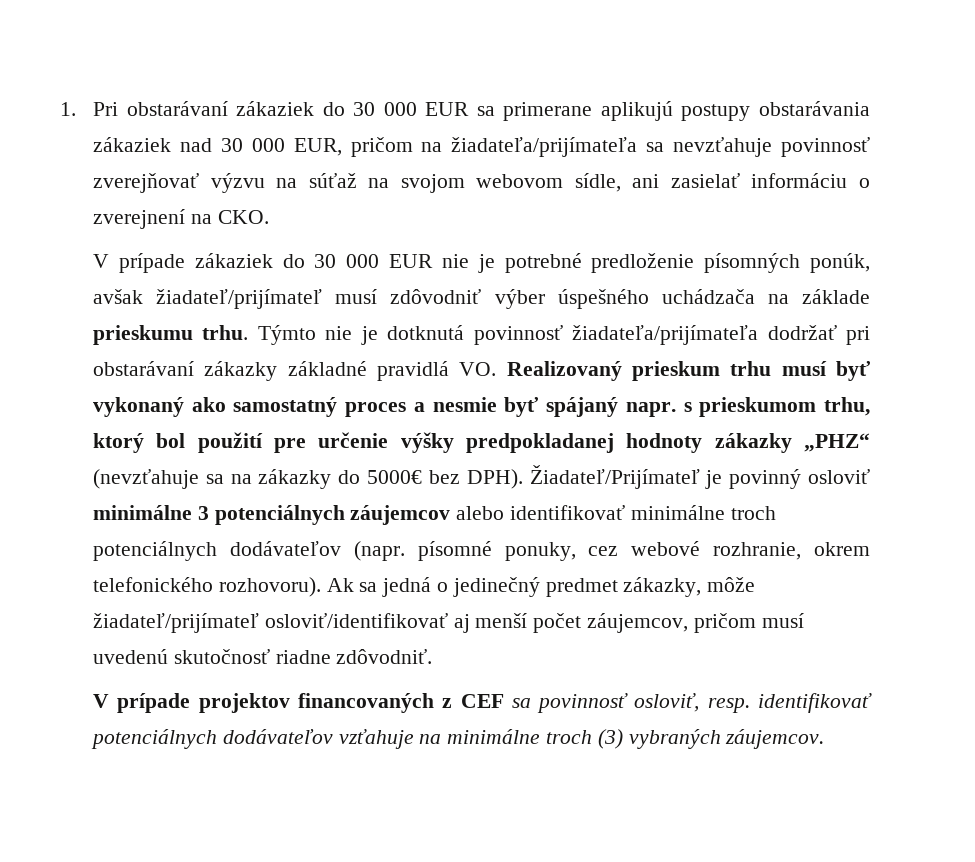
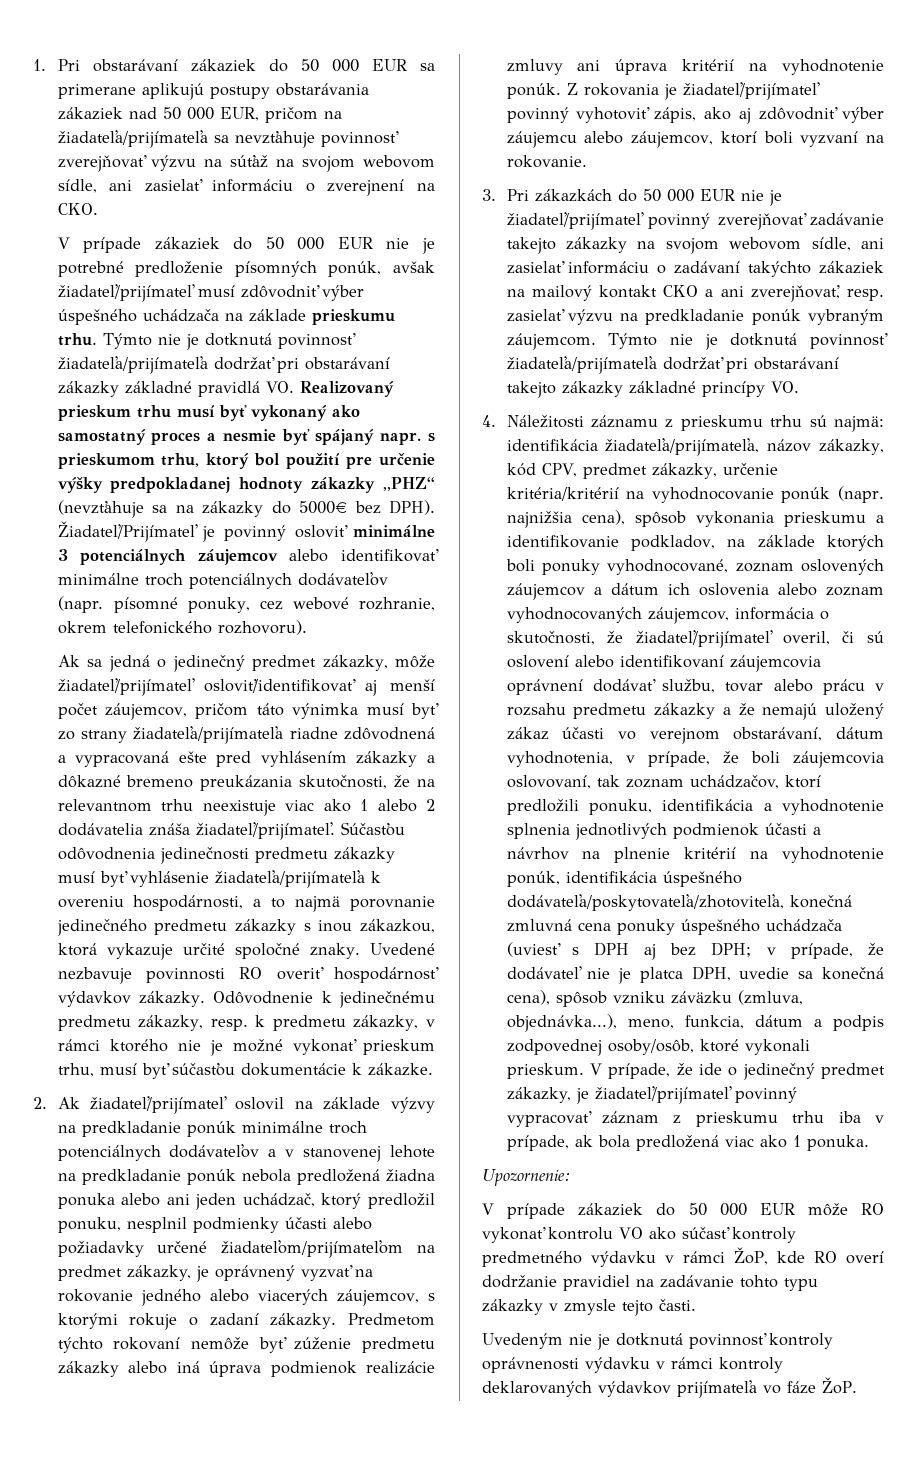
- 1. Pri obstarávaní zákaziek do 30 000 EUR sa primerane aplikujú postupy obstarávania zákaziek nad 30 000 EUR, pričom na žiadateľa/prijímateľa sa nevzťahuje povinnosť zverejňovať výzvu na súťaž na svojom webovom sídle, ani zasielať informáciu o zverejnení na CKO.
+ 1. Pri obstarávaní zákaziek do 50 000 EUR sa primerane aplikujú postupy obstarávania zákaziek nad 50 000 EUR, pričom na žiadateľa/prijímateľa sa nevzťahuje povinnosť zverejňovať výzvu na súťaž na svojom webovom sídle, ani zasielať informáciu o zverejnení na CKO.
- V prípade zákaziek do 30 000 EUR nie je potrebné predloženie písomných ponúk, avšak žiadateľ/prijímateľ musí zdôvodniť výber úspešného uchádzača na základe prieskumu trhu.
+ V prípade zákaziek do 50 000 EUR nie je potrebné predloženie písomných ponúk, avšak žiadateľ/prijímateľ musí zdôvodniť výber úspešného uchádzača na základe prieskumu trhu.
- Žiadateľ/Prijímateľ je povinný osloviť minimálne 3 potenciálnych záujemcov alebo identifikovať minimálne troch potenciálnych dodávateľov (napr. písomné ponuky, cez webové rozhranie, okrem telefonického rozhovoru). Ak sa jedná o jedinečný predmet zákazky, môže žiadateľ/prijímateľ osloviť/identifikovať aj menší počet záujemcov, pričom musí uvedenú skutočnosť riadne zdôvodniť.
- V prípade projektov financovaných z CEF sa povinnosť osloviť, resp. identifikovať potenciálnych dodávateľov vzťahuje na minimálne troch (3) vybraných záujemcov.
+ Žiadateľ/Prijímateľ je povinný osloviť minimálne 3 potenciálnych záujemcov alebo identifikovať minimálne troch potenciálnych dodávateľov (napr. písomné ponuky, cez webové rozhranie, okrem telefonického rozhovoru).
+ Ak sa jedná o jedinečný predmet zákazky, môže žiadateľ/prijímateľ osloviť/identifikovať aj menší počet záujemcov, pričom táto výnimka musí byť zo strany žiadateľa/prijímateľa riadne zdôvodnená a vypracovaná ešte pred vyhlásením zákazky a dôkazné bremeno preukázania skutočnosti, že na relevantnom trhu neexistuje viac ako 1 alebo 2 dodávatelia znáša žiadateľ/prijímateľ. Súčasťou odôvodnenia jedinečnosti predmetu zákazky musí byť vyhlásenie žiadateľa/prijímateľa k overeniu hospodárnosti, a to najmä porovnanie jedinečného predmetu zákazky s inou zákazkou, ktorá vykazuje určité spoločné znaky. Uvedené nezbavuje povinnosti RO overiť hospodárnosť výdavkov zákazky. Odôvodnenie k jedinečnému predmetu zákazky, resp. k predmetu zákazky, v rámci ktorého nie je možné vykonať prieskum trhu, musí byť súčasťou dokumentácie k zákazke.
+ 2. Ak žiadateľ/prijímateľ oslovil na základe výzvy na predkladanie ponúk minimálne troch potenciálnych dodávateľov a v stanovenej lehote na predkladanie ponúk nebola predložená žiadna ponuka alebo ani jeden uchádzač, ktorý predložil ponuku, nesplnil podmienky účasti alebo požiadavky určené žiadateľom/prijímateľom na predmet zákazky, je oprávnený vyzvať na rokovanie jedného alebo viacerých záujemcov, s ktorými rokuje o zadaní zákazky. Predmetom týchto rokovaní nemôže byť zúženie predmetu zákazky alebo iná úprava podmienok realizácie zmluvy ani úprava kritérií na vyhodnotenie ponúk. Z rokovania je žiadateľ/prijímateľ povinný vyhotoviť zápis, ako aj zdôvodniť výber záujemcu alebo záujemcov, ktorí boli vyzvaní na rokovanie.
+ 3. Pri zákazkách do 50 000 EUR nie je žiadateľ/prijímateľ povinný zverejňovať zadávanie takejto zákazky na svojom webovom sídle, ani zasielať informáciu o zadávaní takýchto zákaziek na mailový kontakt CKO a ani zverejňovať, resp. zasielať výzvu na predkladanie ponúk vybraným záujemcom. Týmto nie je dotknutá povinnosť žiadateľa/prijímateľa dodržať pri obstarávaní takejto zákazky základné princípy VO.
+ 4. Náležitosti záznamu z prieskumu trhu sú najmä: identifikácia žiadateľa/prijímateľa, názov zákazky, kód CPV, predmet zákazky, určenie kritéria/kritérií na vyhodnocovanie ponúk (napr. najnižšia cena), spôsob vykonania prieskumu a identifikovanie podkladov, na základe ktorých boli ponuky vyhodnocované, zoznam oslovených záujemcov a dátum ich oslovenia alebo zoznam vyhodnocovaných záujemcov, informácia o skutočnosti, že žiadateľ/prijímateľ overil, či sú oslovení alebo identifikovaní záujemcovia oprávnení dodávať službu, tovar alebo prácu v rozsahu predmetu zákazky a že nemajú uložený zákaz účasti vo verejnom obstarávaní, dátum vyhodnotenia, v prípade, že boli záujemcovia oslovovaní, tak zoznam uchádzačov, ktorí predložili ponuku, identifikácia a vyhodnotenie splnenia jednotlivých podmienok účasti a návrhov na plnenie kritérií na vyhodnotenie ponúk, identifikácia úspešného dodávateľa/poskytovateľa/zhotoviteľa, konečná zmluvná cena ponuky úspešného uchádzača (uviesť s DPH aj bez DPH; v prípade, že dodávateľ nie je platca DPH, uvedie sa konečná cena), spôsob vzniku záväzku (zmluva, objednávka...), meno, funkcia, dátum a podpis zodpovednej osoby/osôb, ktoré vykonali prieskum. V prípade, že ide o jedinečný predmet zákazky, je žiadateľ/prijímateľ povinný vypracovať záznam z prieskumu trhu iba v prípade, ak bola predložená viac ako 1 ponuka.
+ Upozornenie:
+ V prípade zákaziek do 50 000 EUR môže RO vykonať kontrolu VO ako súčasť kontroly predmetného výdavku v rámci ŽoP, kde RO overí dodržanie pravidiel na zadávanie tohto typu zákazky v zmysle tejto časti.
+ Uvedeným nie je dotknutá povinnosť kontroly oprávnenosti výdavku v rámci kontroly deklarovaných výdavkov prijímateľa vo fáze ŽoP.

